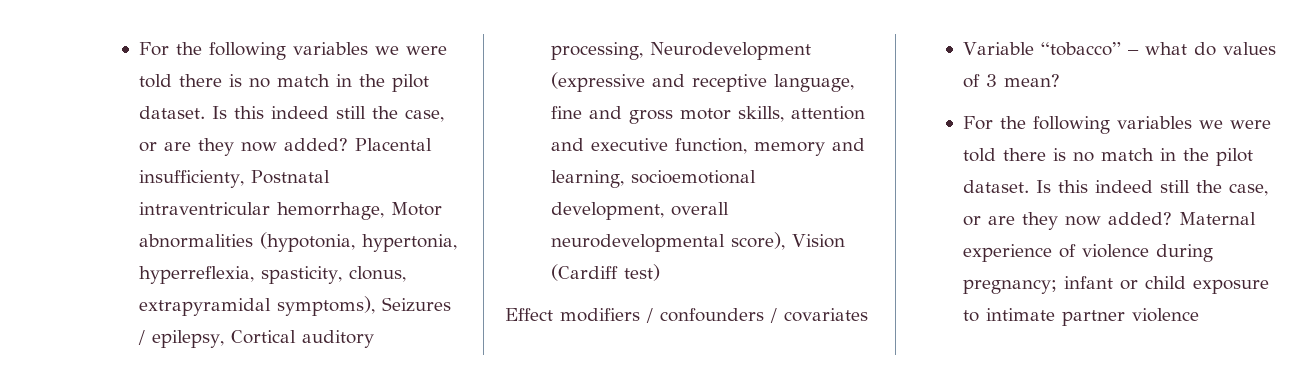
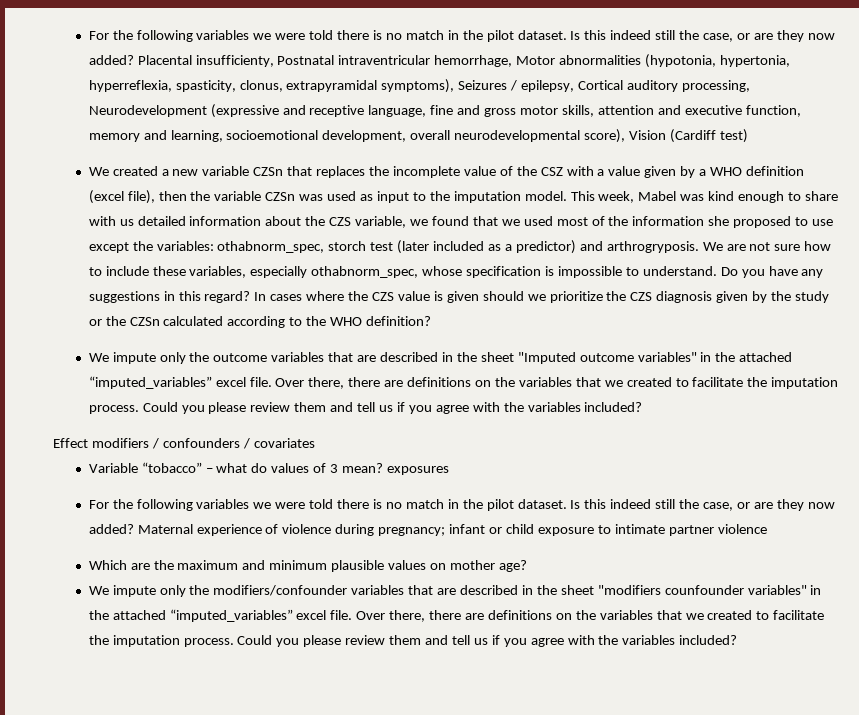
+ We created a new variable CZSn that replaces the incomplete value of the CSZ with a value given by a WHO definition (excel file), then the variable CZSn was used as input to the imputation model. This week, Mabel was kind enough to share with us detailed information about the CZS variable, we found that we used most of the information she proposed to use except the variables: othabnorm_spec, storch test (later included as a predictor) and arthrogryposis. We are not sure how to include these variables, especially othabnorm_spec, whose specification is impossible to understand. Do you have any suggestions in this regard? In cases where the CZS value is given should we prioritize the CZS diagnosis given by the study or the CZSn calculated according to the WHO definition?
+ We impute only the outcome variables that are described in the sheet "Imputed outcome variables" in the attached “imputed_variables” excel file. Over there, there are definitions on the variables that we created to facilitate the imputation process. Could you please review them and tell us if you agree with the variables included?
- Variable “tobacco” – what do values of 3 mean?
+ Variable “tobacco” – what do values of 3 mean? exposures
+ Which are the maximum and minimum plausible values on mother age?
+ We impute only the modifiers/confounder variables that are described in the sheet "modifiers counfounder variables" in the attached “imputed_variables” excel file. Over there, there are definitions on the variables that we created to facilitate the imputation process. Could you please review them and tell us if you agree with the variables included?

